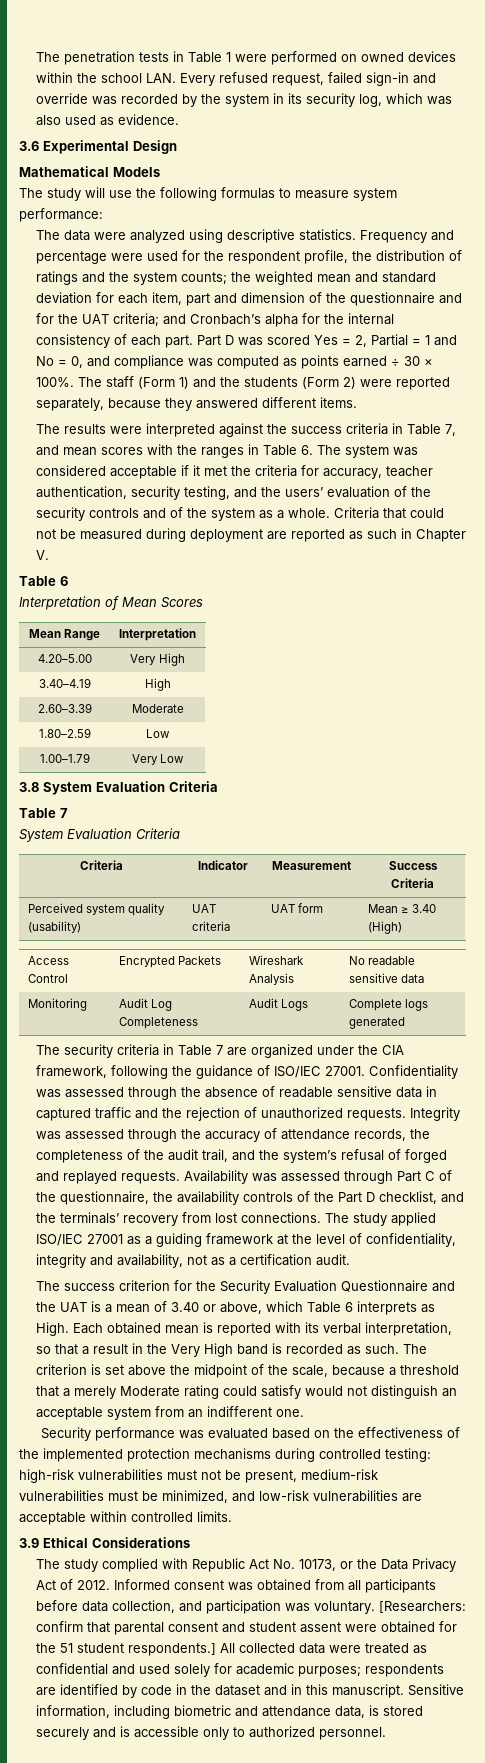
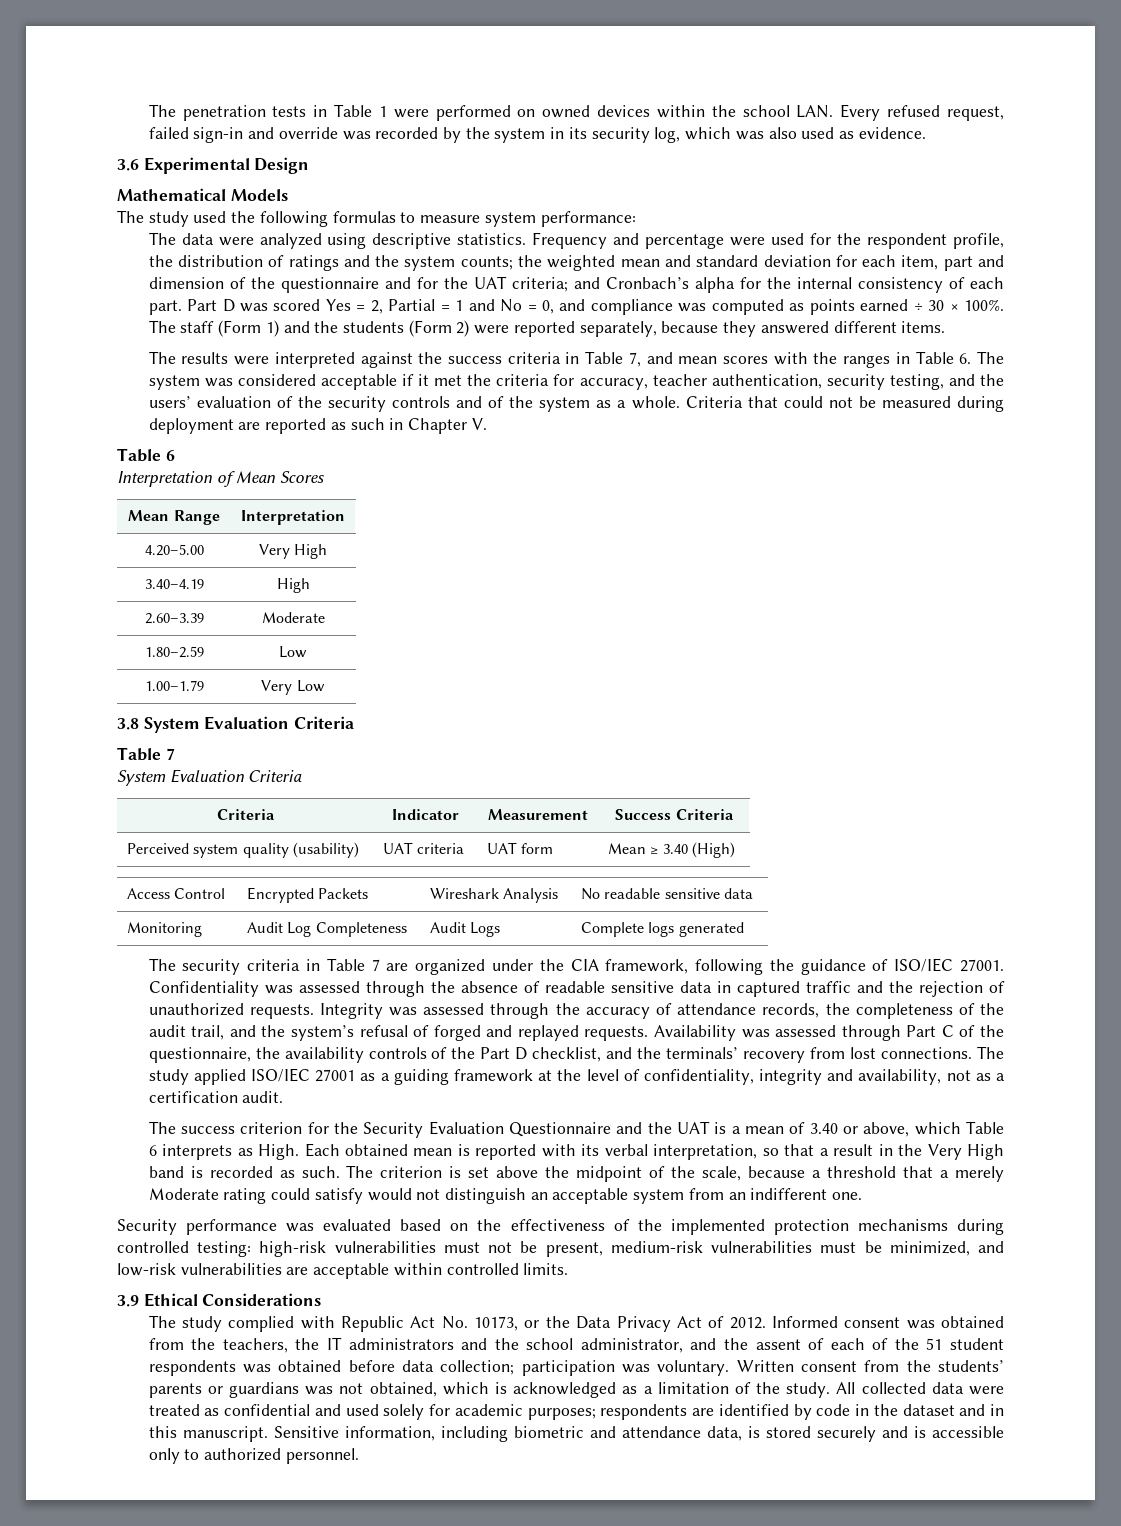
- The study will use the following formulas to measure system performance:
+ The study used the following formulas to measure system performance:
- Informed consent was obtained from all participants before data collection, and participation was voluntary. [Researchers: confirm that parental consent and student assent were obtained for the 51 student respondents.]
+ Informed consent was obtained from the teachers, the IT administrators and the school administrator, and the assent of each of the 51 student respondents was obtained before data collection; participation was voluntary. Written consent from the students’ parents or guardians was not obtained, which is acknowledged as a limitation of the study.

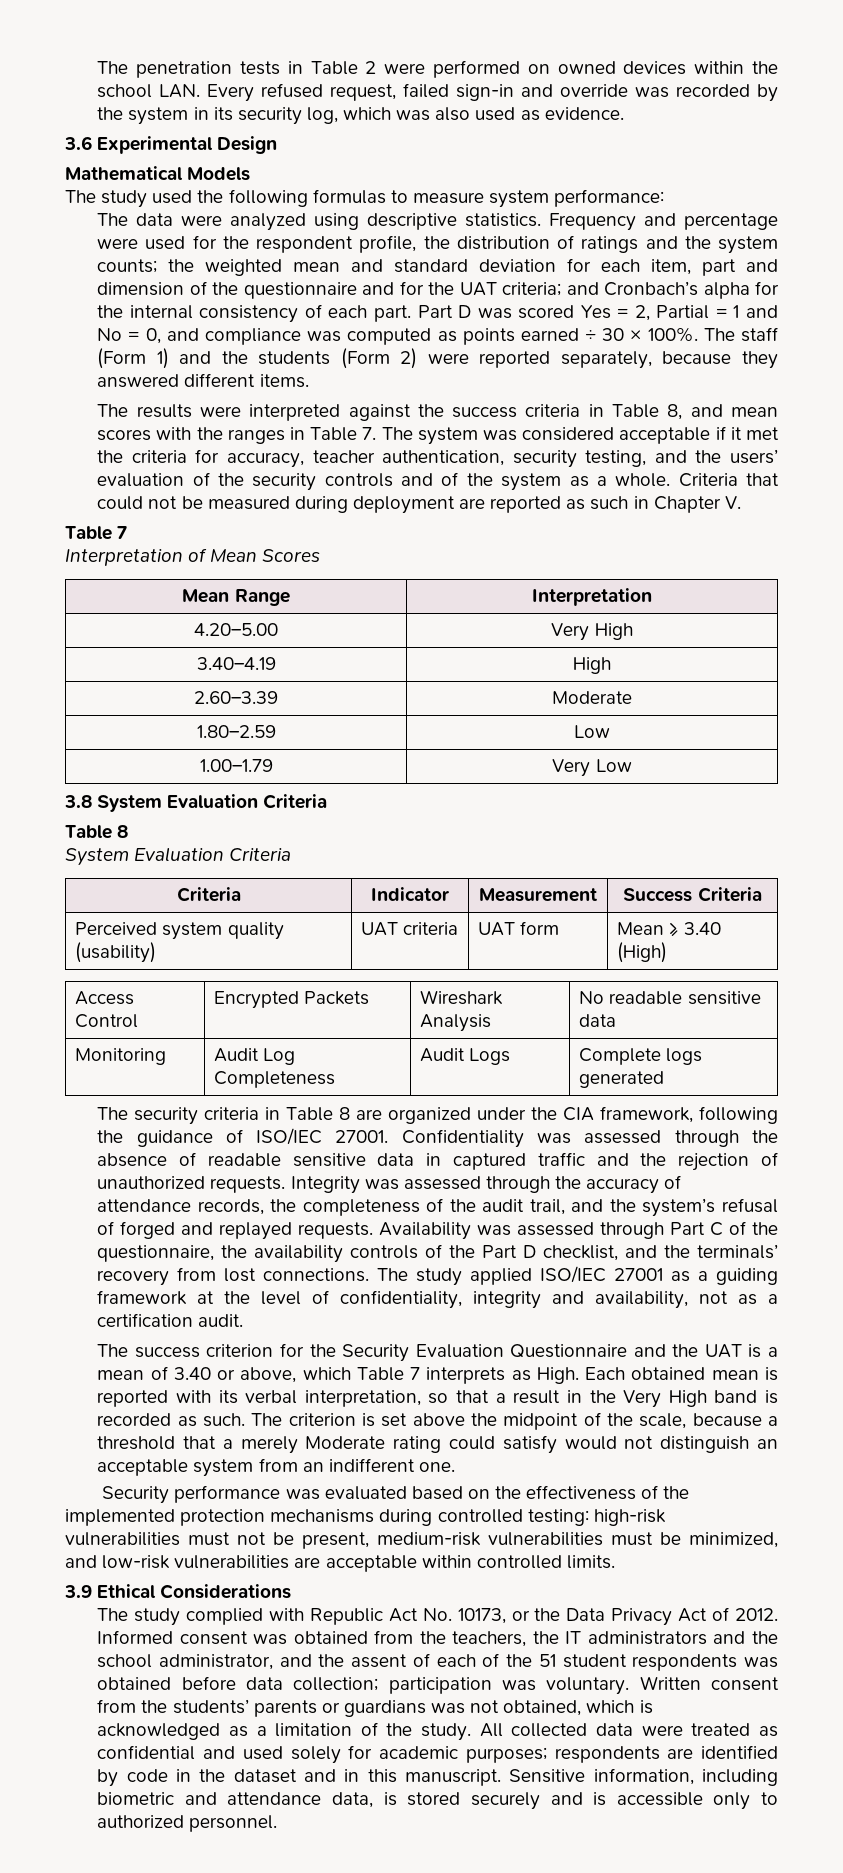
- The penetration tests in Table 1 were performed on owned devices within the school LAN. Every refused request, failed sign-in and override was recorded by the system in its security log, which was also used as evidence.
+ The penetration tests in Table 2 were performed on owned devices within the school LAN. Every refused request, failed sign-in and override was recorded by the system in its security log, which was also used as evidence.
- The results were interpreted against the success criteria in Table 7, and mean scores with the ranges in Table 6. The system was considered acceptable if it met the criteria for accuracy, teacher authentication, security testing, and the users’ evaluation of the security controls and of the system as a whole.
+ The results were interpreted against the success criteria in Table 8, and mean scores with the ranges in Table 7. The system was considered acceptable if it met the criteria for accuracy, teacher authentication, security testing, and the users’ evaluation of the security controls and of the system as a whole.
  Criteria that could not be measured during deployment are reported as such in Chapter V.
- Table 6
+ Table 7
  3.8 System Evaluation Criteria
- Table 7
+ Table 8
- The security criteria in Table 7 are organized under the CIA framework, following the guidance of ISO/IEC 27001.
+ The security criteria in Table 8 are organized under the CIA framework, following the guidance of ISO/IEC 27001.
- The success criterion for the Security Evaluation Questionnaire and the UAT is a mean of 3.40 or above, which Table 6 interprets as High.
+ The success criterion for the Security Evaluation Questionnaire and the UAT is a mean of 3.40 or above, which Table 7 interprets as High.

